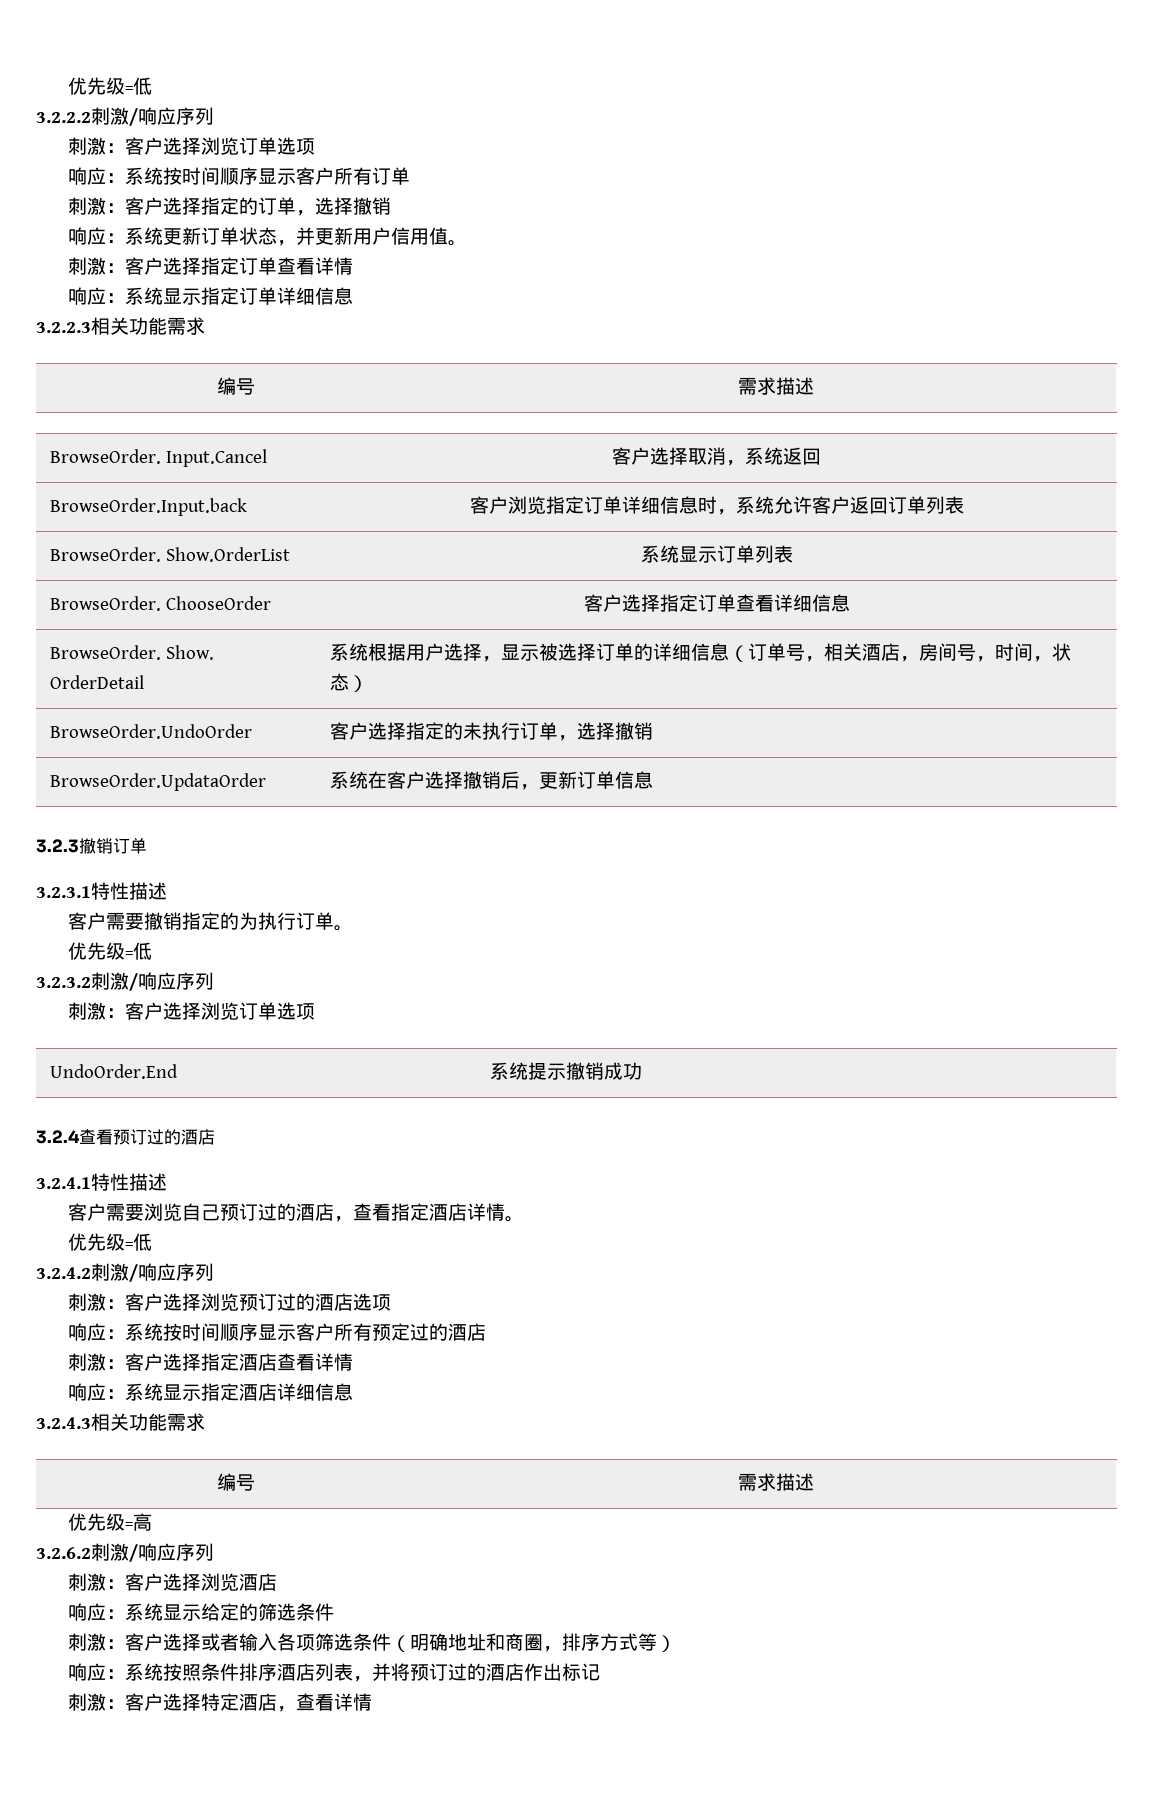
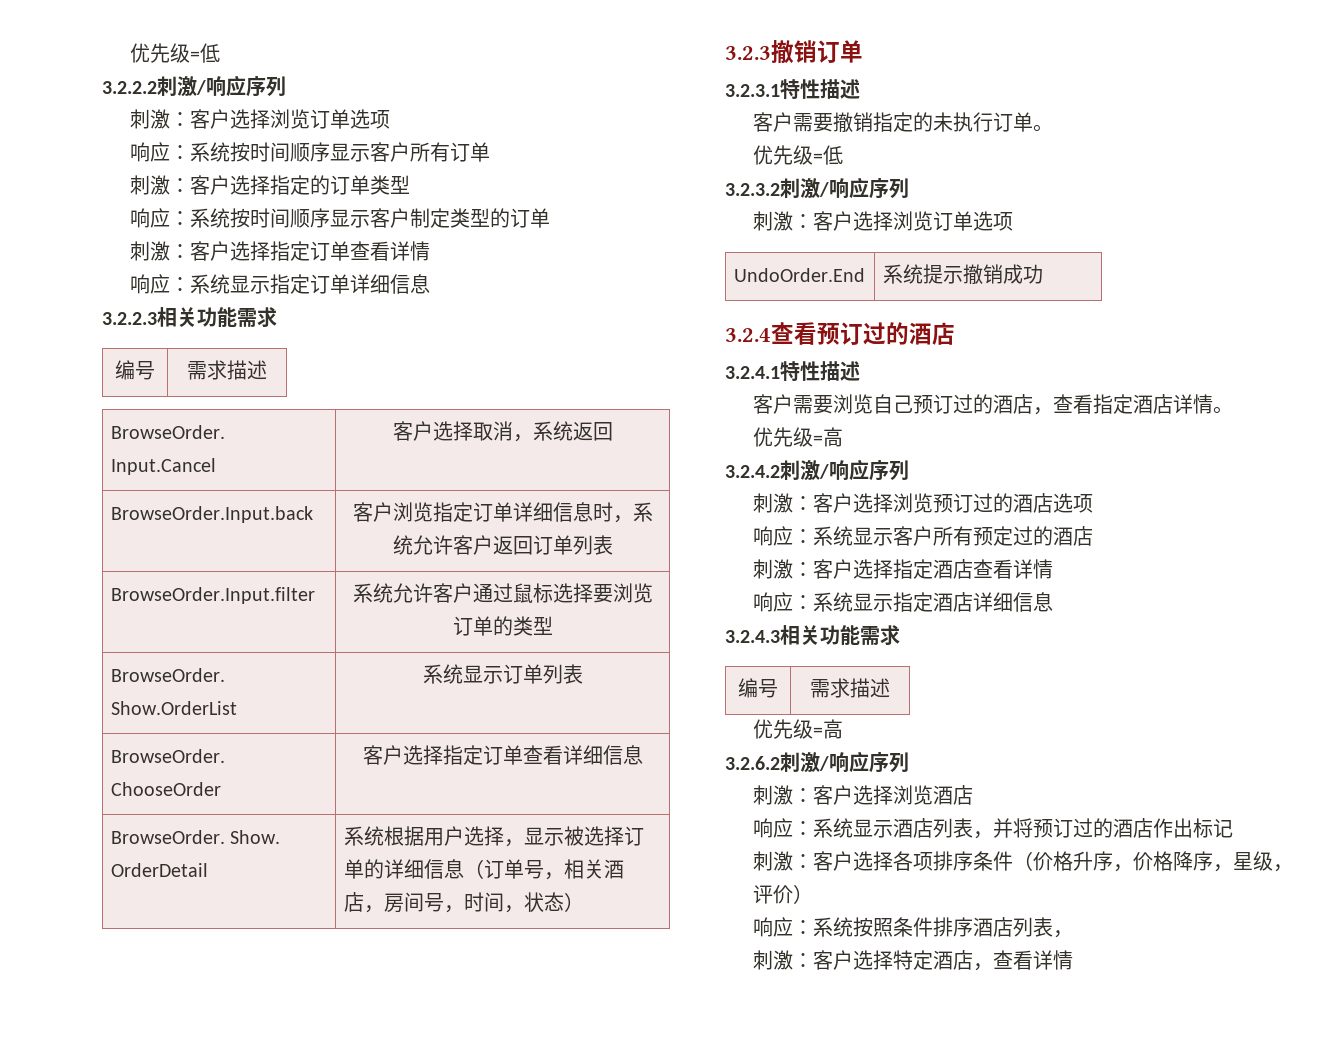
- 刺激：客户选择指定的订单，选择撤销
- 响应：系统更新订单状态，并更新用户信用值。
+ 刺激：客户选择指定的订单类型
+ 响应：系统按时间顺序显示客户制定类型的订单
+ BrowseOrder.Input.filter | 系统允许客户通过鼠标选择要浏览订单的类型
- BrowseOrder.UndoOrder | 客户选择指定的未执行订单，选择撤销
- BrowseOrder.UpdataOrder | 系统在客户选择撤销后，更新订单信息
- 客户需要撤销指定的为执行订单。
+ 客户需要撤销指定的未执行订单。
  客户需要浏览自己预订过的酒店，查看指定酒店详情。
- 优先级=低
+ 优先级=高
- 响应：系统按时间顺序显示客户所有预定过的酒店
+ 响应：系统显示客户所有预定过的酒店
- 响应：系统显示给定的筛选条件
- 刺激：客户选择或者输入各项筛选条件（明确地址和商圈，排序方式等）
- 响应：系统按照条件排序酒店列表，并将预订过的酒店作出标记
+ 响应：系统显示酒店列表，并将预订过的酒店作出标记
+ 刺激：客户选择各项排序条件（价格升序，价格降序，星级，评价）
+ 响应：系统按照条件排序酒店列表，

